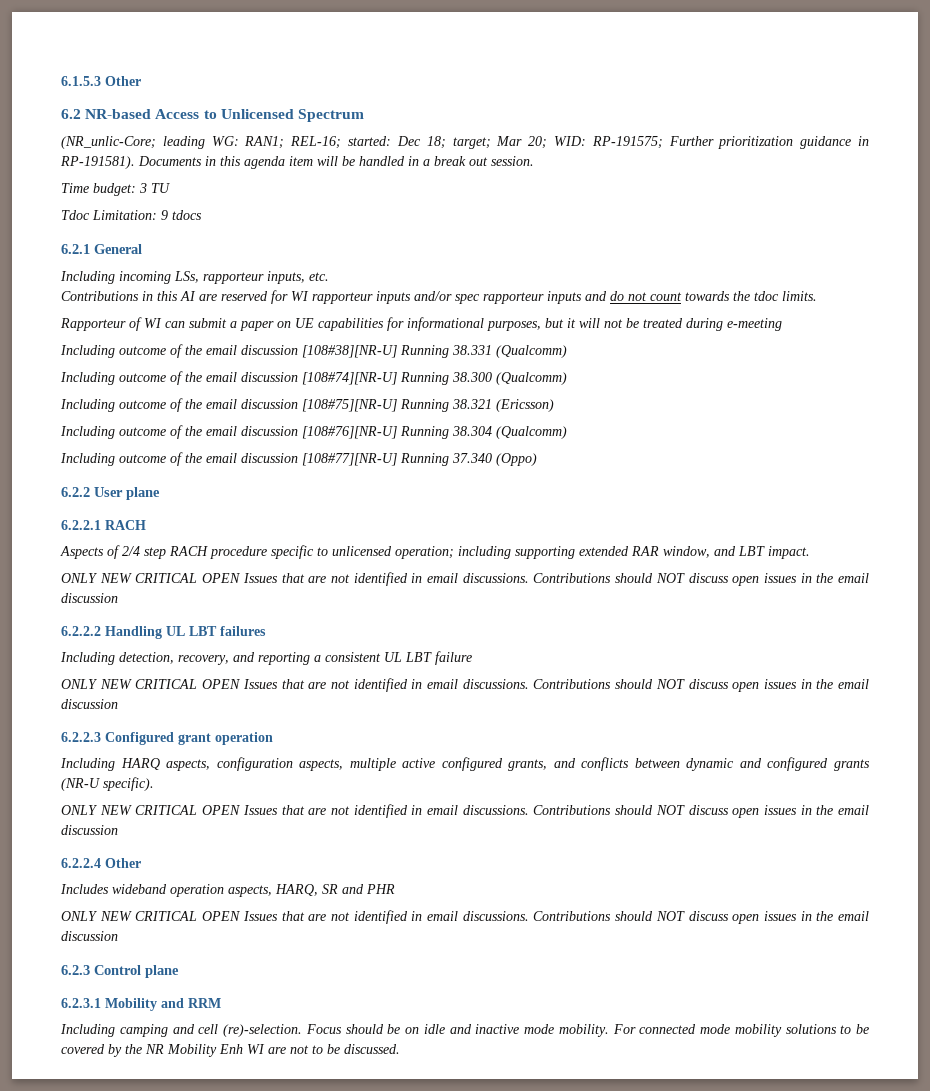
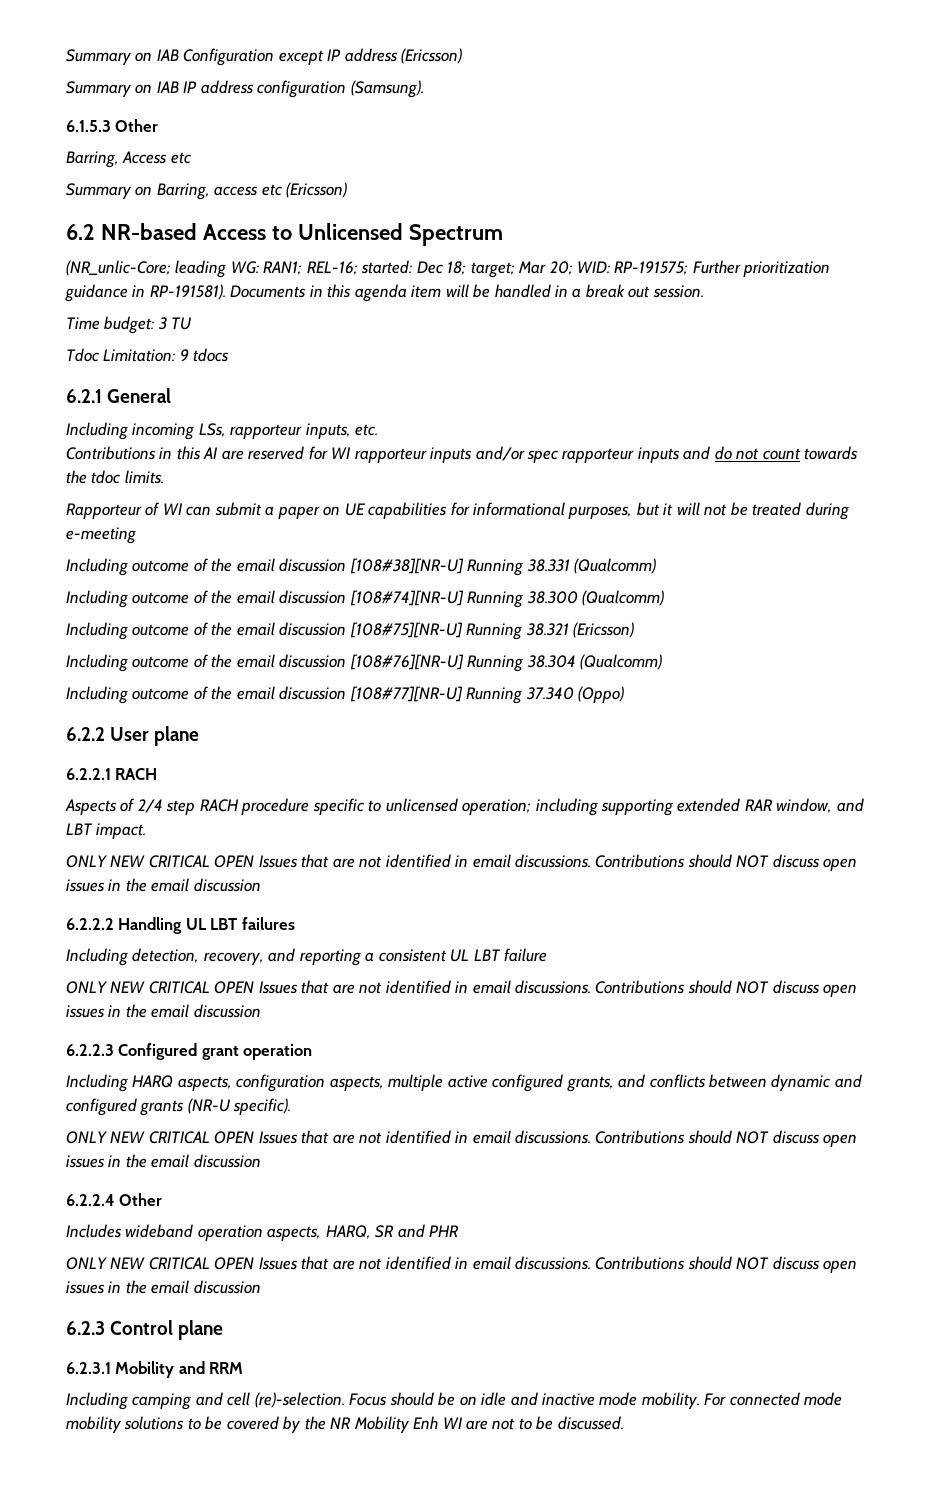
+ Summary on IAB Configuration except IP address (Ericsson)
+ Summary on IAB IP address configuration (Samsung).
  6.1.5.3 Other
+ Barring, Access etc
+ Summary on Barring, access etc (Ericsson)

